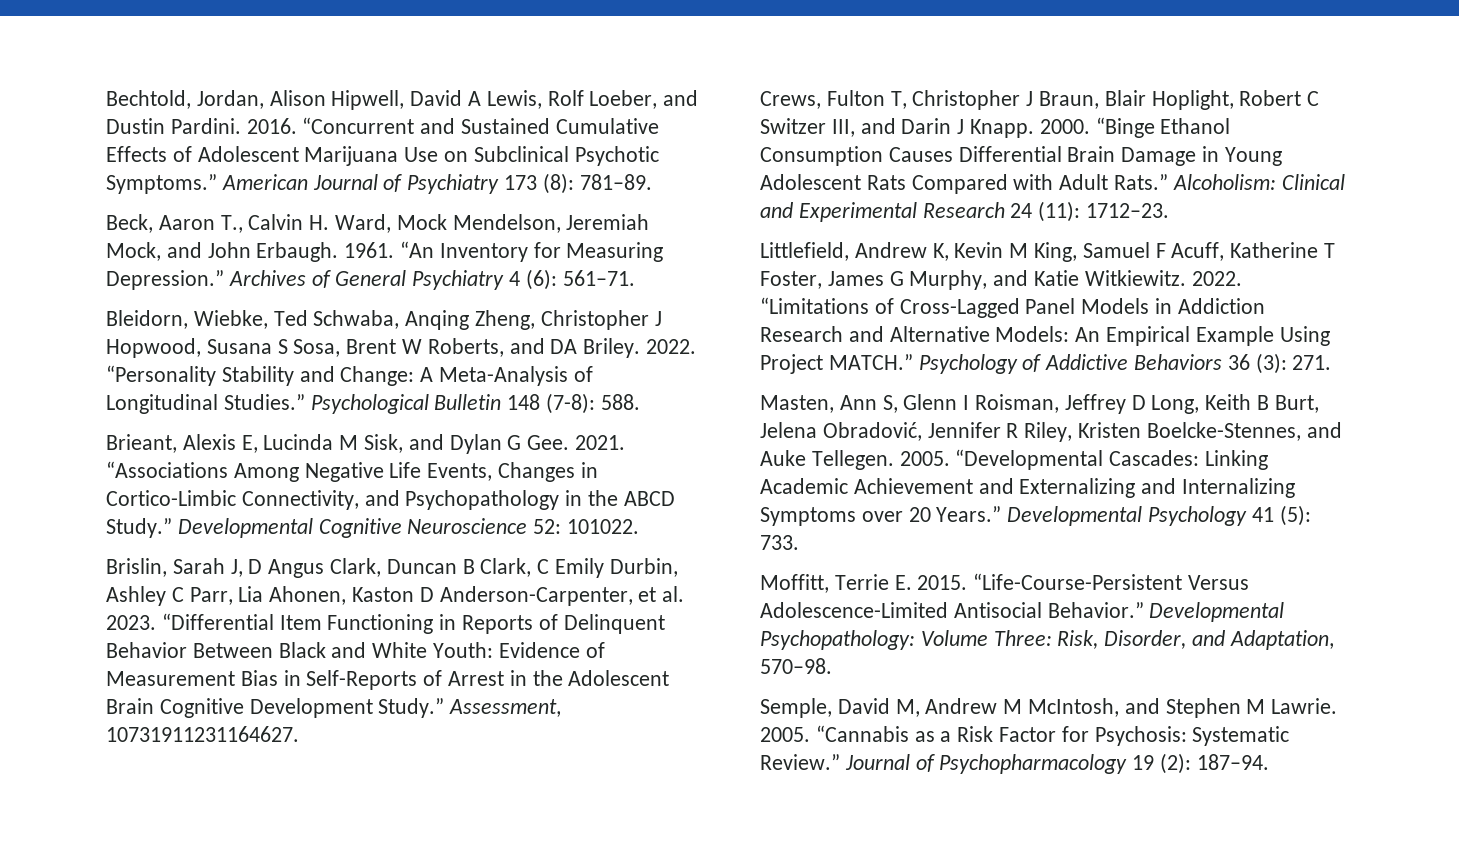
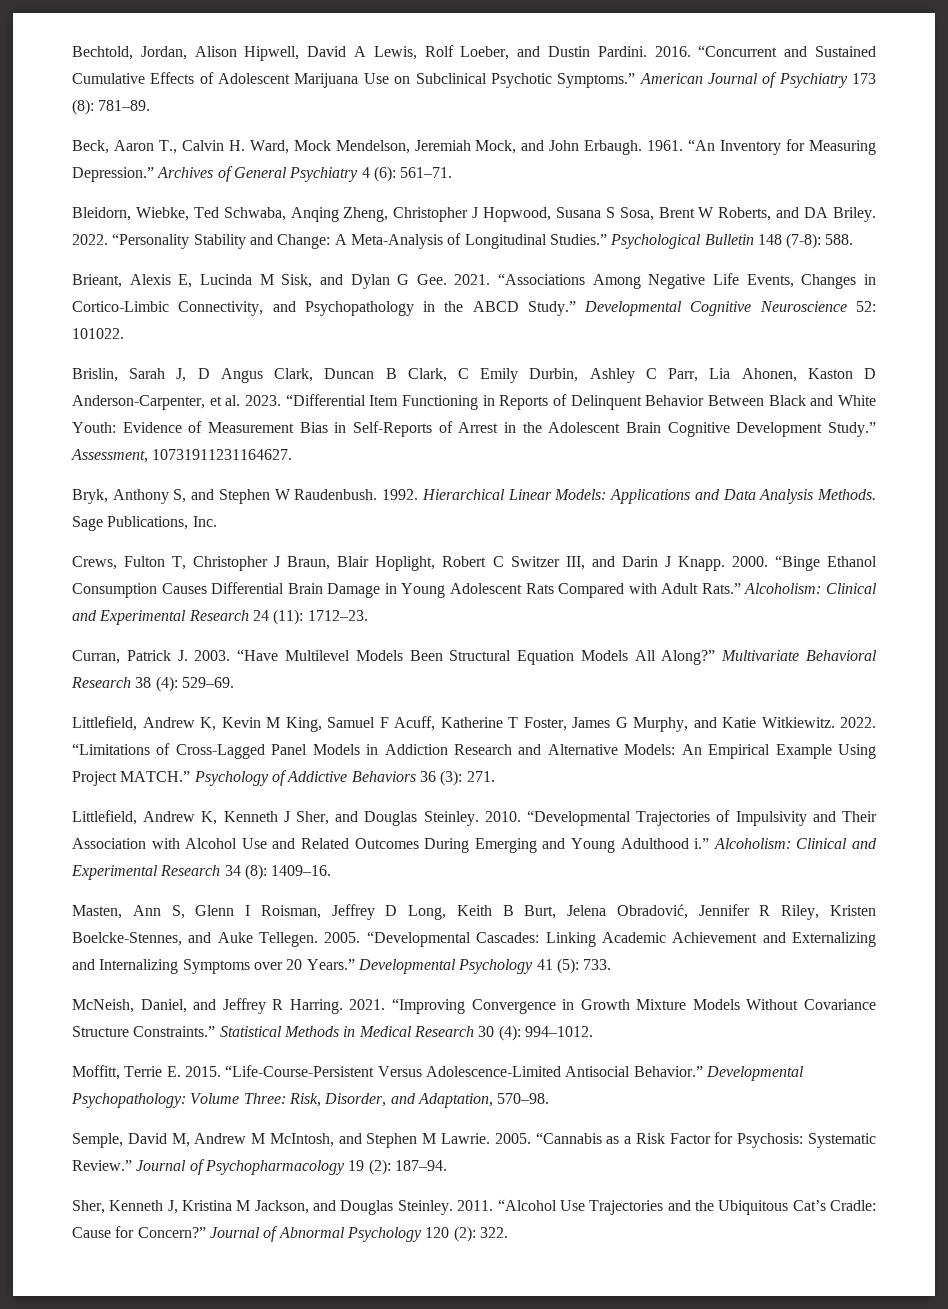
+ Bryk, Anthony S, and Stephen W Raudenbush. 1992. Hierarchical Linear Models: Applications and Data Analysis Methods. Sage Publications, Inc.
+ Curran, Patrick J. 2003. “Have Multilevel Models Been Structural Equation Models All Along?” Multivariate Behavioral Research 38 (4): 529–69.
+ Littlefield, Andrew K, Kenneth J Sher, and Douglas Steinley. 2010. “Developmental Trajectories of Impulsivity and Their Association with Alcohol Use and Related Outcomes During Emerging and Young Adulthood i.” Alcoholism: Clinical and Experimental Research 34 (8): 1409–16.
+ McNeish, Daniel, and Jeffrey R Harring. 2021. “Improving Convergence in Growth Mixture Models Without Covariance Structure Constraints.” Statistical Methods in Medical Research 30 (4): 994–1012.
+ Sher, Kenneth J, Kristina M Jackson, and Douglas Steinley. 2011. “Alcohol Use Trajectories and the Ubiquitous Cat’s Cradle: Cause for Concern?” Journal of Abnormal Psychology 120 (2): 322.

